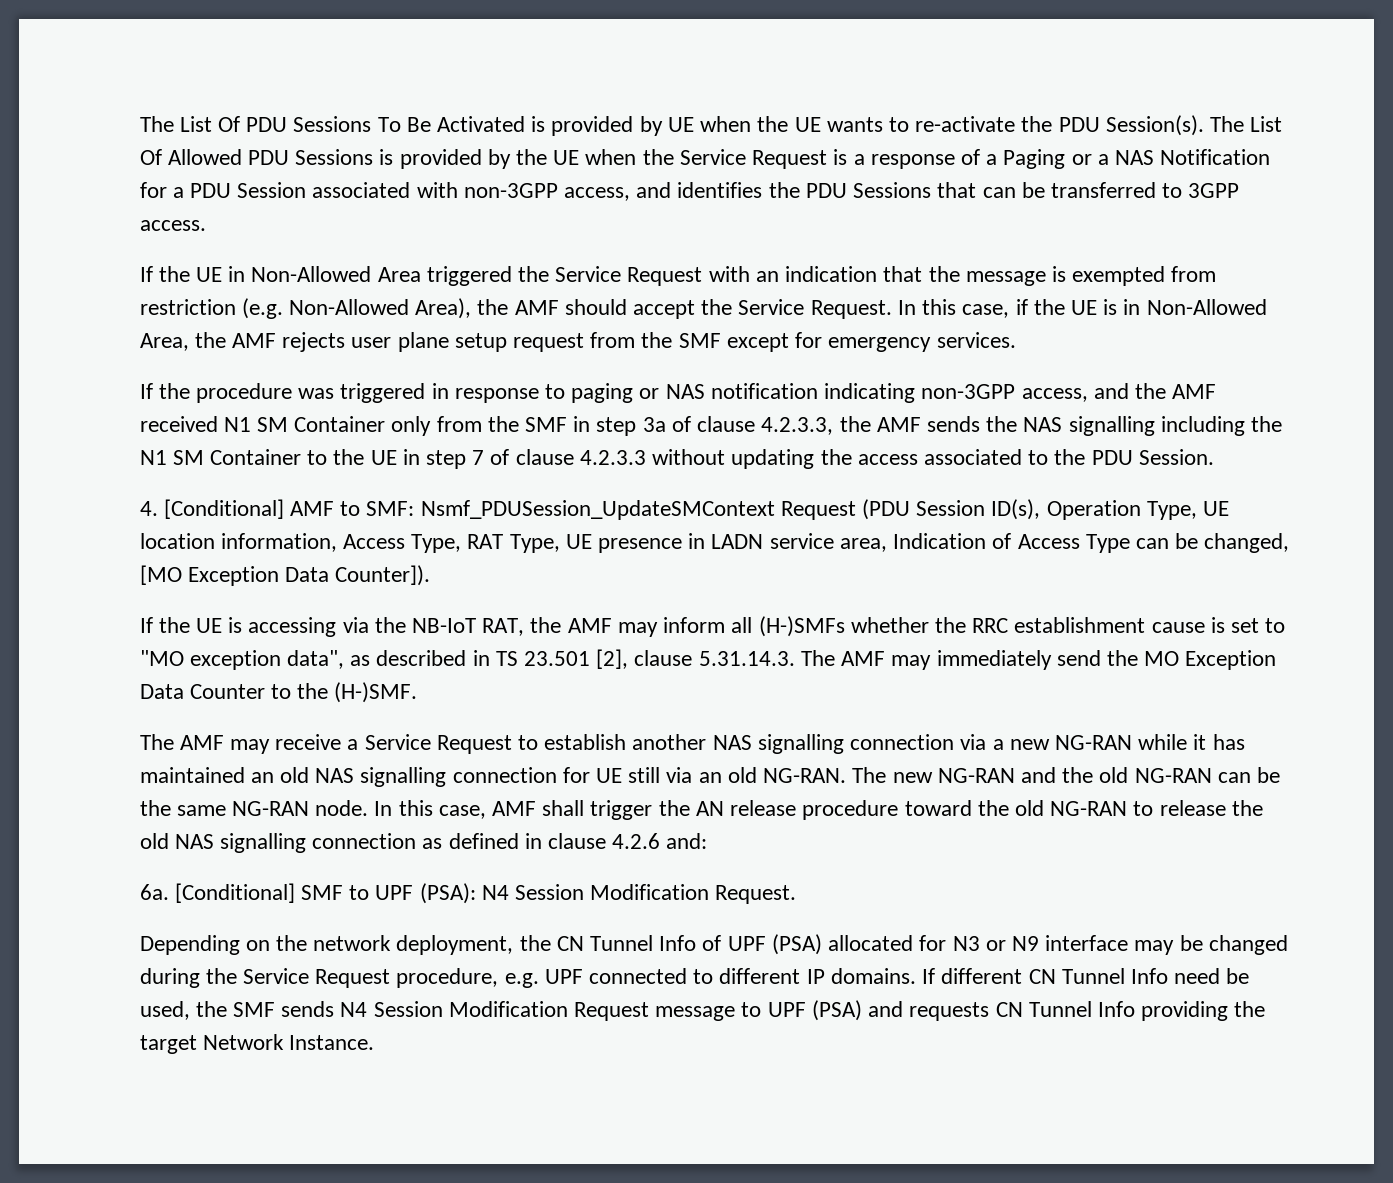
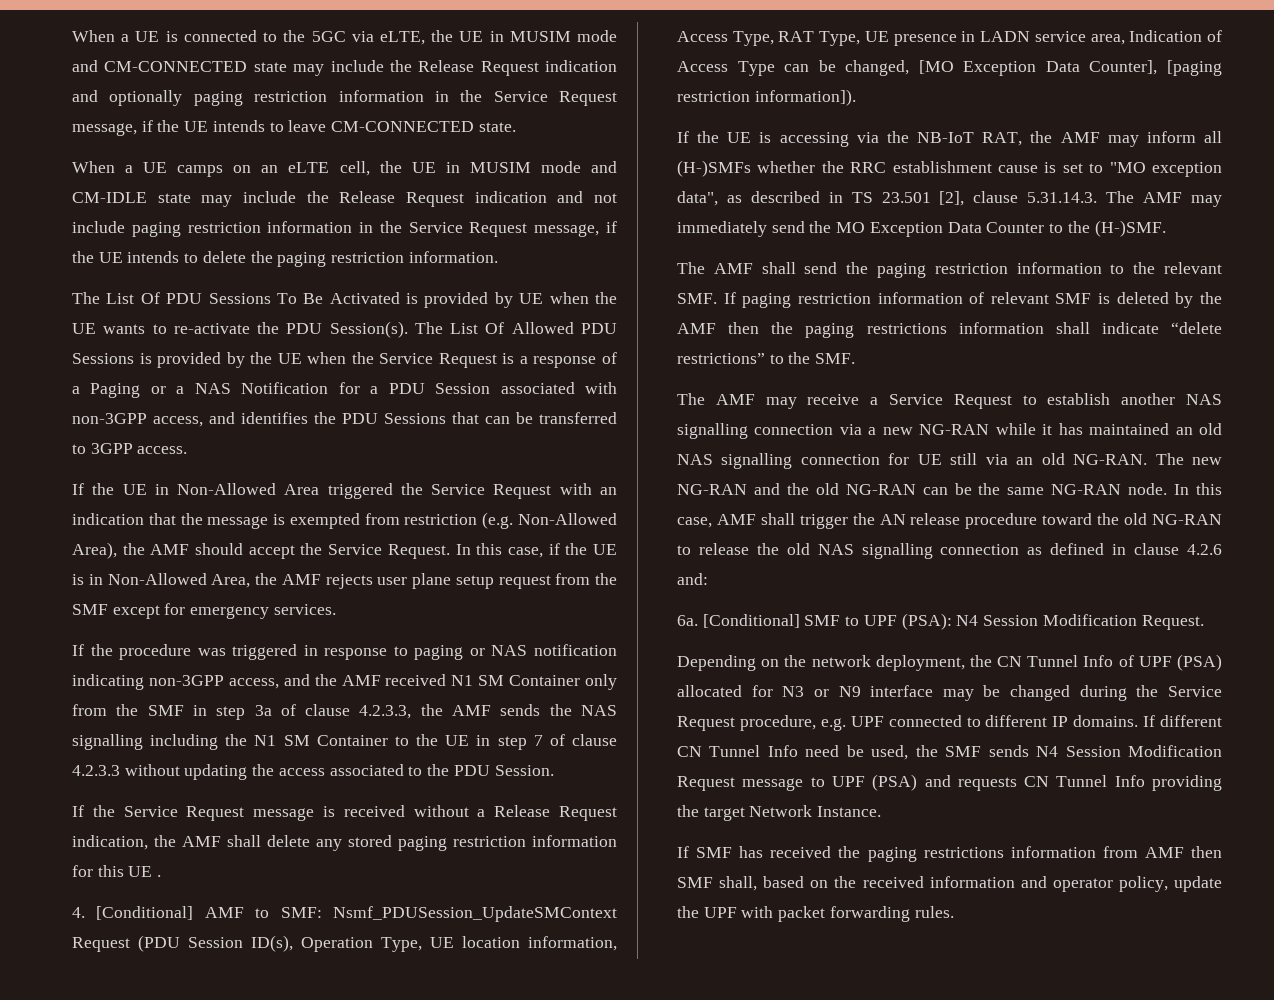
+ When a UE is connected to the 5GC via eLTE, the UE in MUSIM mode and CM-CONNECTED state may include the Release Request indication and optionally paging restriction information in the Service Request message, if the UE intends to leave CM-CONNECTED state.
+ When a UE camps on an eLTE cell, the UE in MUSIM mode and CM-IDLE state may include the Release Request indication and not include paging restriction information in the Service Request message, if the UE intends to delete the paging restriction information.
+ If the Service Request message is received without a Release Request indication, the AMF shall delete any stored paging restriction information for this UE .
- 4. [Conditional] AMF to SMF: Nsmf_PDUSession_UpdateSMContext Request (PDU Session ID(s), Operation Type, UE location information, Access Type, RAT Type, UE presence in LADN service area, Indication of Access Type can be changed, [MO Exception Data Counter]).
+ 4. [Conditional] AMF to SMF: Nsmf_PDUSession_UpdateSMContext Request (PDU Session ID(s), Operation Type, UE location information, Access Type, RAT Type, UE presence in LADN service area, Indication of Access Type can be changed, [MO Exception Data Counter], [paging restriction information]).
+ The AMF shall send the paging restriction information to the relevant SMF. If paging restriction information of relevant SMF is deleted by the AMF then the paging restrictions information shall indicate “delete restrictions” to the SMF.
+ If SMF has received the paging restrictions information from AMF then SMF shall, based on the received information and operator policy, update the UPF with packet forwarding rules.

